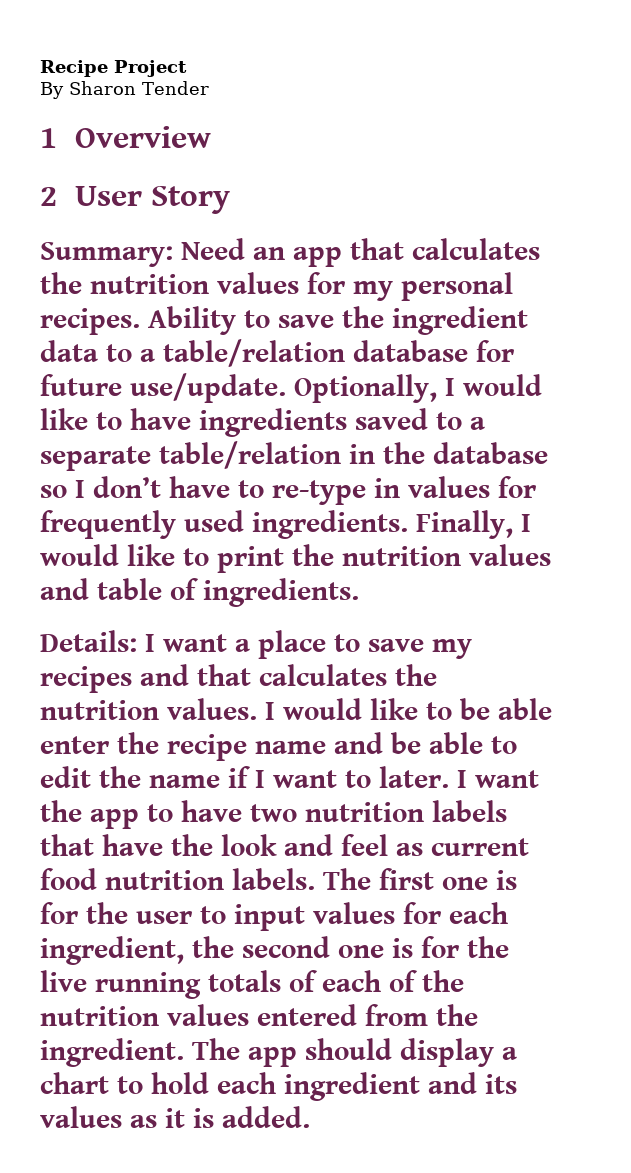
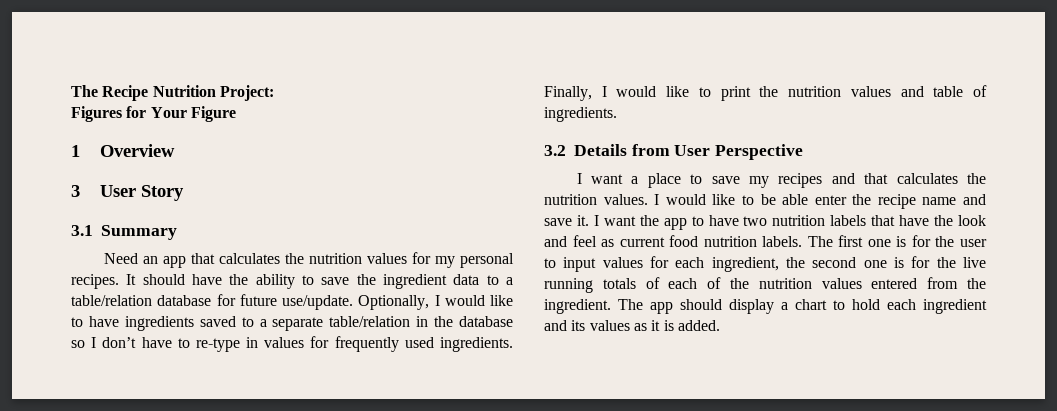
- Recipe Project
- By Sharon Tender
+ The Recipe Nutrition Project:
+ Figures for Your Figure
- 2 User Story
+ 3 User Story
- Summary: Need an app that calculates the nutrition values for my personal recipes.
+ 3.1 Summary
+ Need an app that calculates the nutrition values for my personal recipes.
- Ability to save the ingredient data to a table/relation database for future use/update.
+ It should have the ability to save the ingredient data to a table/relation database for future use/update.
- Details: I want a place to save my recipes and that calculates the nutrition values.
+ 3.2 Details from User Perspective
+ I want a place to save my recipes and that calculates the nutrition values.
- I would like to be able enter the recipe name and be able to edit the name if I want to later.
+ I would like to be able enter the recipe name and save it.

